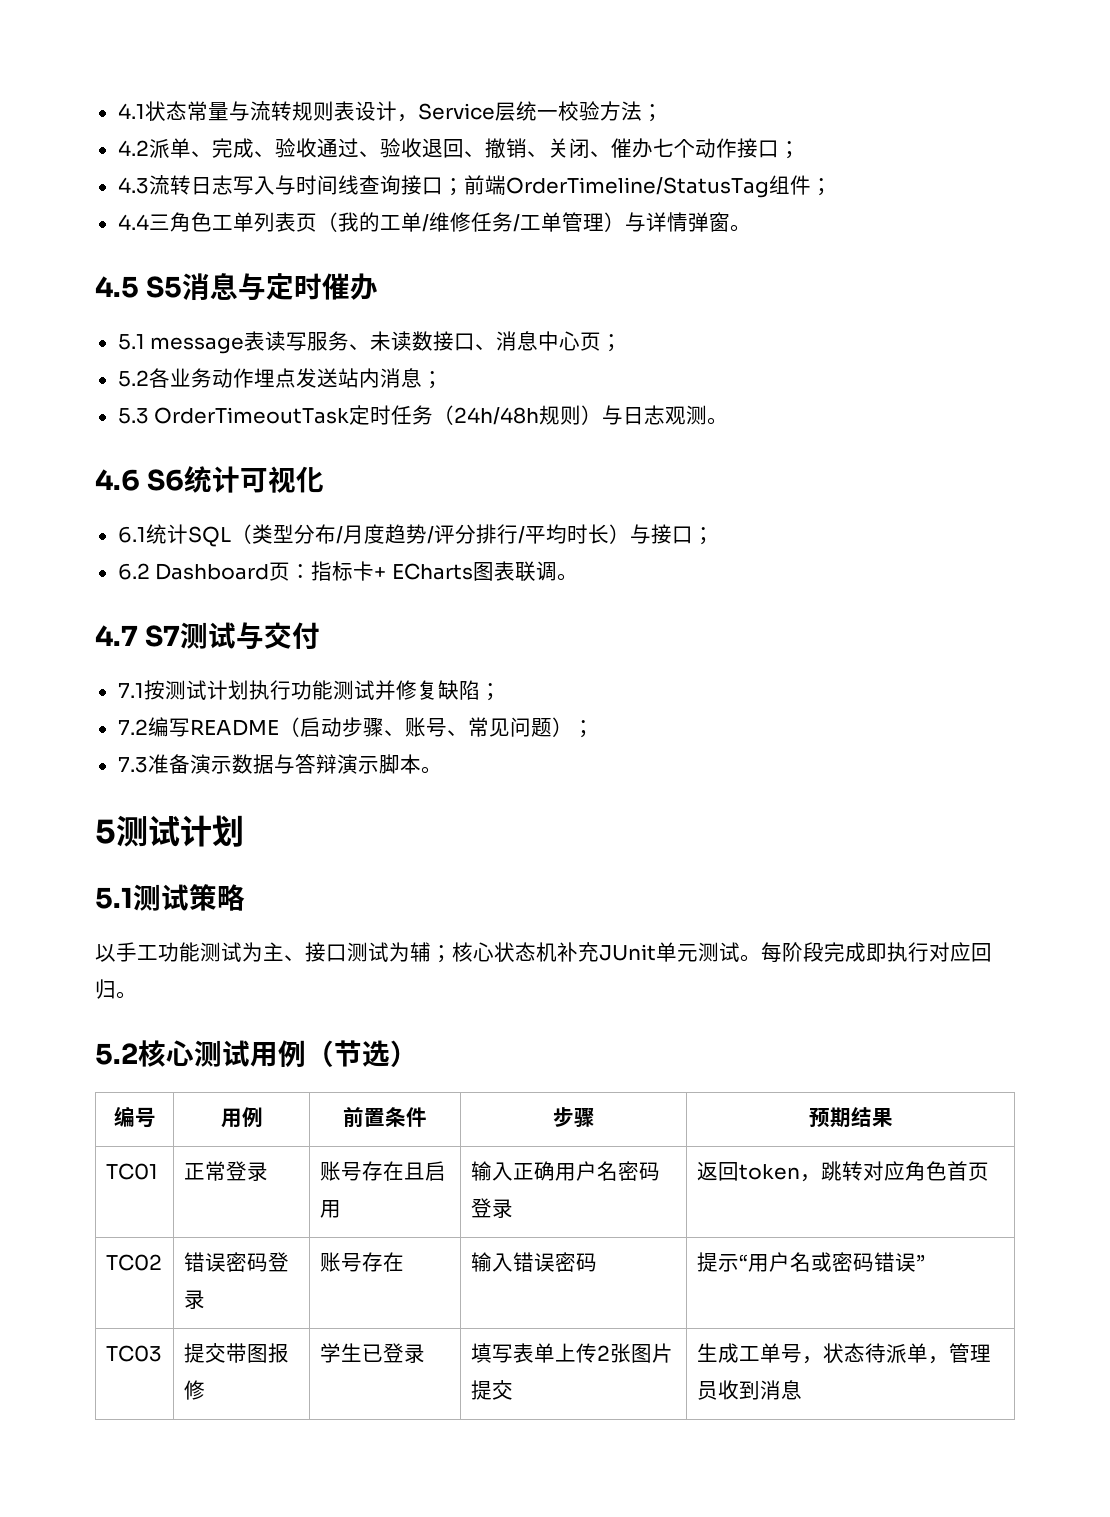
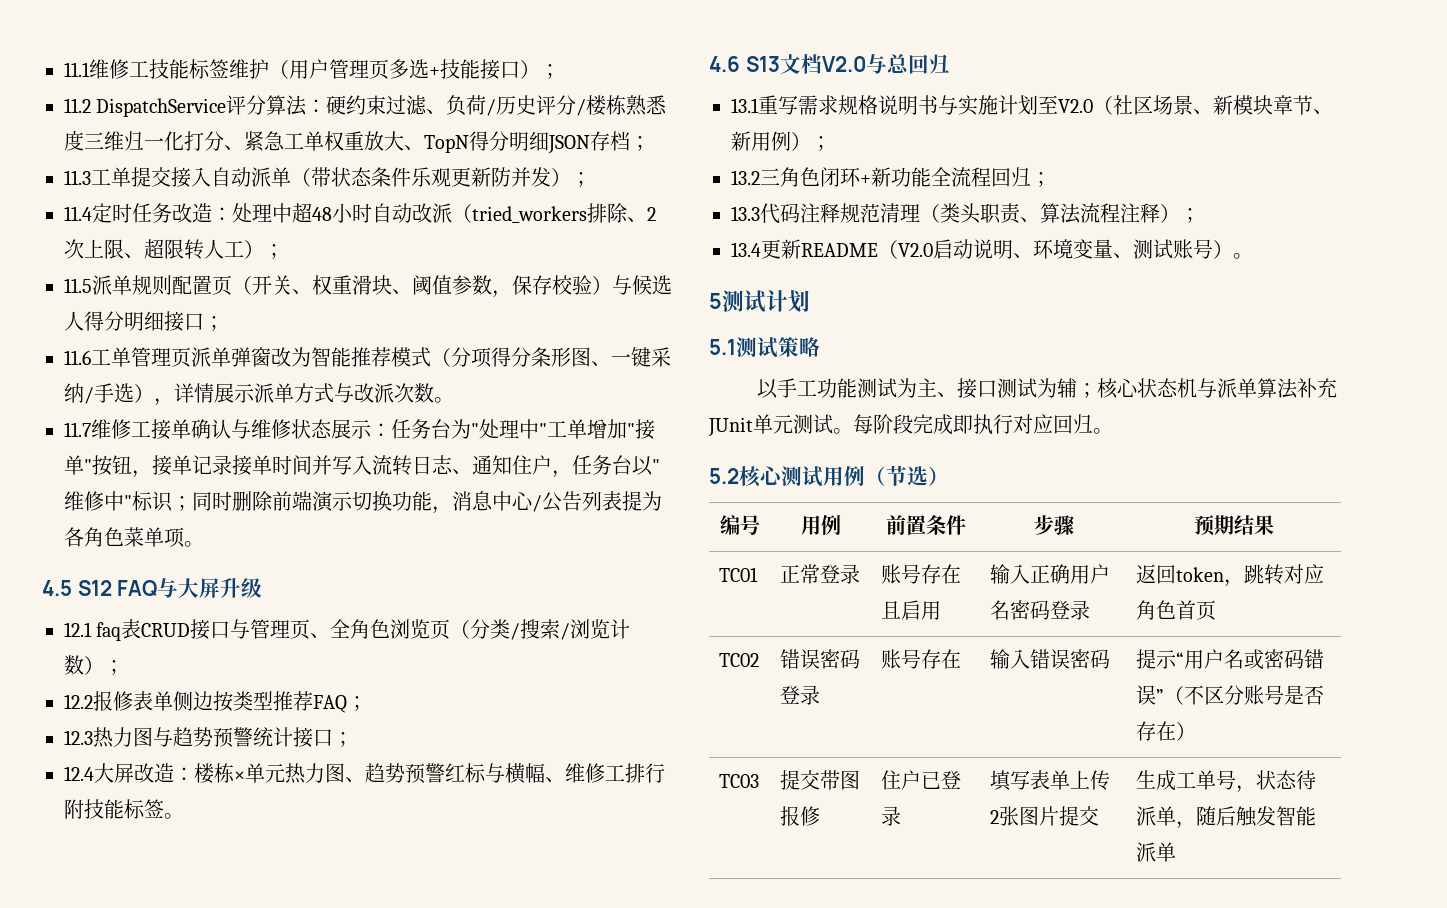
- 4.1状态常量与流转规则表设计，Service层统一校验方法；
- 4.2派单、完成、验收通过、验收退回、撤销、关闭、催办七个动作接口；
- 4.3流转日志写入与时间线查询接口；前端OrderTimeline/StatusTag组件；
- 4.4三角色工单列表页（我的工单/维修任务/工单管理）与详情弹窗。
- 4.5 S5消息与定时催办
- 5.1 message表读写服务、未读数接口、消息中心页；
- 5.2各业务动作埋点发送站内消息；
- 5.3 OrderTimeoutTask定时任务（24h/48h规则）与日志观测。
- 4.6 S6统计可视化
- 6.1统计SQL（类型分布/月度趋势/评分排行/平均时长）与接口；
- 6.2 Dashboard页：指标卡+ ECharts图表联调。
- 4.7 S7测试与交付
- 7.1按测试计划执行功能测试并修复缺陷；
- 7.2编写README（启动步骤、账号、常见问题）；
- 7.3准备演示数据与答辩演示脚本。
+ 11.1维修工技能标签维护（用户管理页多选+技能接口）；
+ 11.2 DispatchService评分算法：硬约束过滤、负荷/历史评分/楼栋熟悉度三维归一化打分、紧急工单权重放大、TopN得分明细JSON存档；
+ 11.3工单提交接入自动派单（带状态条件乐观更新防并发）；
+ 11.4定时任务改造：处理中超48小时自动改派（tried_workers排除、2次上限、超限转人工）；
+ 11.5派单规则配置页（开关、权重滑块、阈值参数，保存校验）与候选人得分明细接口；
+ 11.6工单管理页派单弹窗改为智能推荐模式（分项得分条形图、一键采纳/手选），详情展示派单方式与改派次数。
+ 11.7维修工接单确认与维修状态展示：任务台为"处理中"工单增加"接单"按钮，接单记录接单时间并写入流转日志、通知住户，任务台以"维修中"标识；同时删除前端演示切换功能，消息中心/公告列表提为各角色菜单项。
+ 4.5 S12 FAQ与大屏升级
+ 12.1 faq表CRUD接口与管理页、全角色浏览页（分类/搜索/浏览计数）；
+ 12.2报修表单侧边按类型推荐FAQ；
+ 12.3热力图与趋势预警统计接口；
+ 12.4大屏改造：楼栋×单元热力图、趋势预警红标与横幅、维修工排行附技能标签。
+ 4.6 S13文档V2.0与总回归
+ 13.1重写需求规格说明书与实施计划至V2.0（社区场景、新模块章节、新用例）；
+ 13.2三角色闭环+新功能全流程回归；
+ 13.3代码注释规范清理（类头职责、算法流程注释）；
+ 13.4更新README（V2.0启动说明、环境变量、测试账号）。
- 以手工功能测试为主、接口测试为辅；核心状态机补充JUnit单元测试。
+ 以手工功能测试为主、接口测试为辅；核心状态机与派单算法补充JUnit单元测试。
- TC02 | 错误密码登录 | 账号存在 | 输入错误密码 | 提示“用户名或密码错误”
+ TC02 | 错误密码登录 | 账号存在 | 输入错误密码 | 提示“用户名或密码错误”（不区分账号是否存在）
- TC03 | 提交带图报修 | 学生已登录 | 填写表单上传2张图片提交 | 生成工单号，状态待派单，管理员收到消息
+ TC03 | 提交带图报修 | 住户已登录 | 填写表单上传2张图片提交 | 生成工单号，状态待派单，随后触发智能派单

